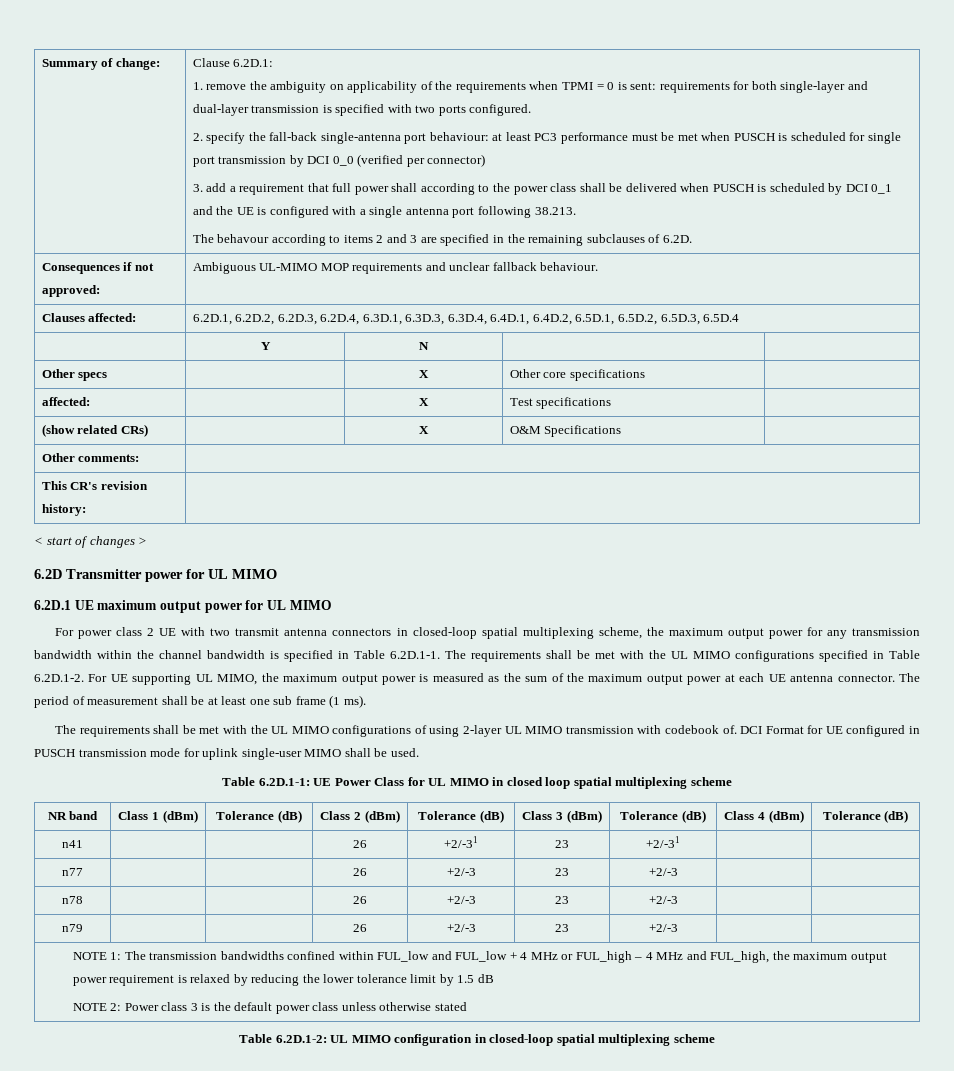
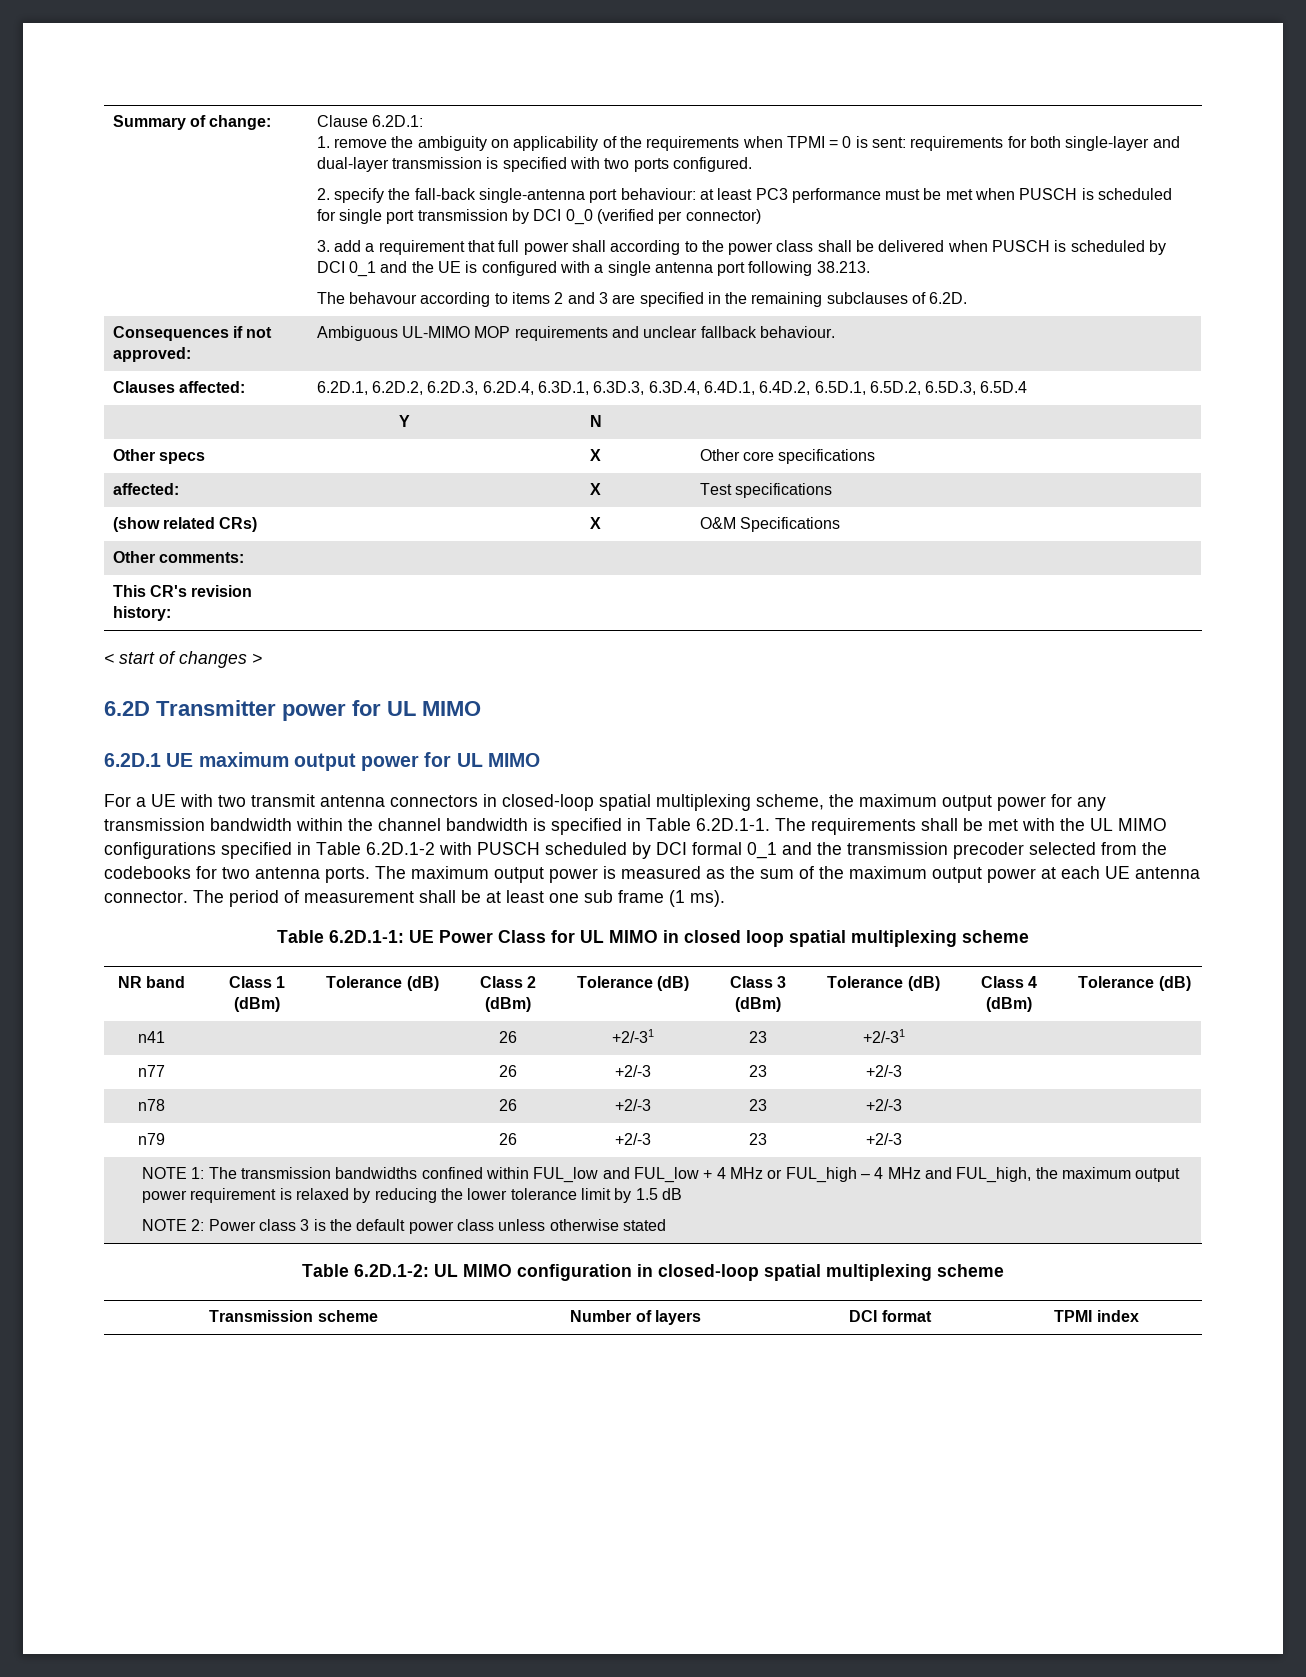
- For power class 2 UE with two transmit antenna connectors in closed-loop spatial multiplexing scheme, the maximum output power for any transmission bandwidth within the channel bandwidth is specified in Table 6.2D.1-1. The requirements shall be met with the UL MIMO configurations specified in Table 6.2D.1-2. For UE supporting UL MIMO, the maximum output power is measured as the sum of the maximum output power at each UE antenna connector.
+ For a UE with two transmit antenna connectors in closed-loop spatial multiplexing scheme, the maximum output power for any transmission bandwidth within the channel bandwidth is specified in Table 6.2D.1-1. The requirements shall be met with the UL MIMO configurations specified in Table 6.2D.1-2 with PUSCH scheduled by DCI formal 0_1 and the transmission precoder selected from the codebooks for two antenna ports. The maximum output power is measured as the sum of the maximum output power at each UE antenna connector.
- The requirements shall be met with the UL MIMO configurations of using 2-layer UL MIMO transmission with codebook of. DCI Format for UE configured in PUSCH transmission mode for uplink single-user MIMO shall be used.
+ Transmission scheme | Number of layers | DCI format | TPMI index

